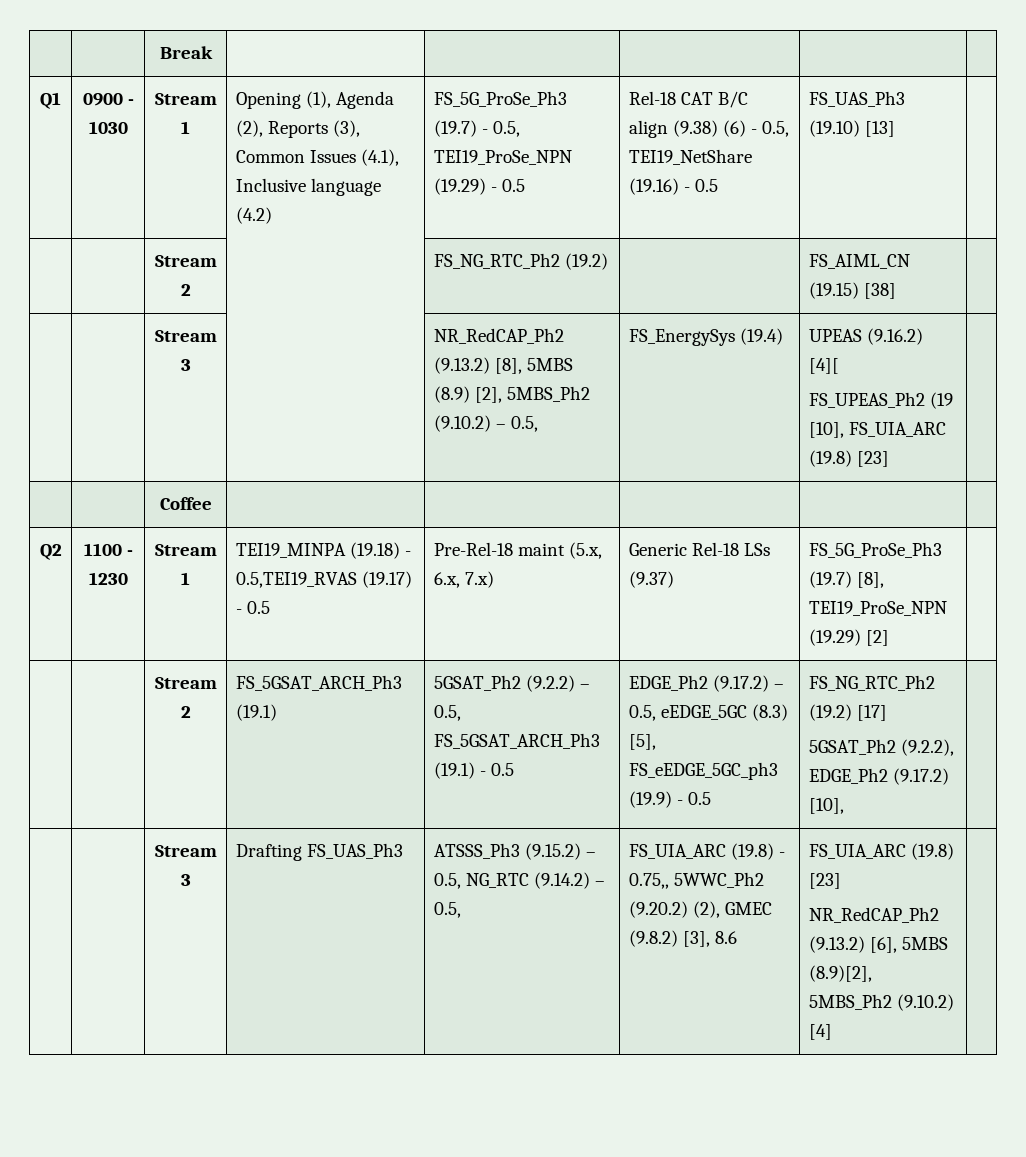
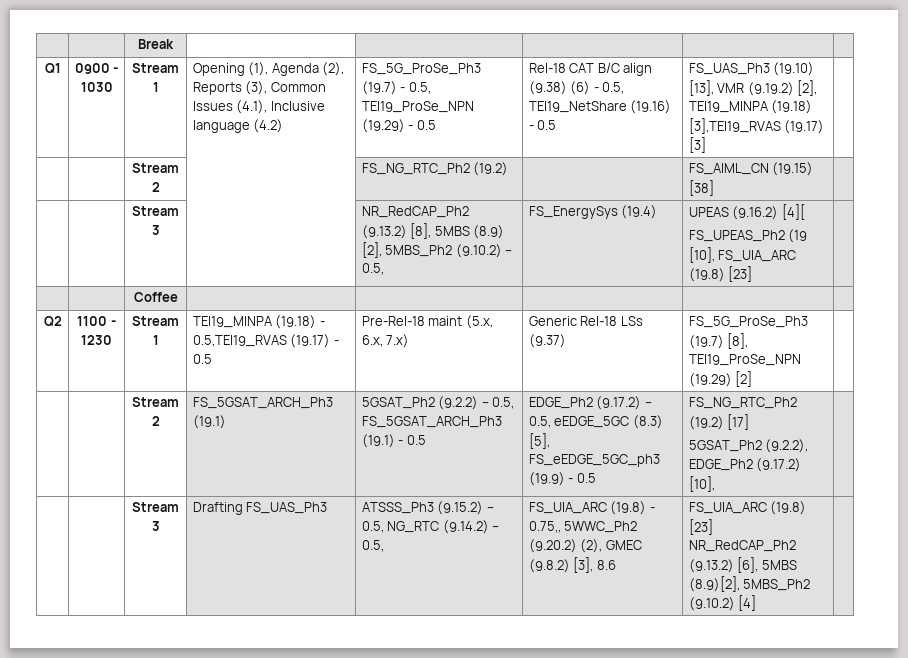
- FS_UAS_Ph3 (19.10) [13]
+ FS_UAS_Ph3 (19.10) [13], VMR (9.19.2) [2], TEI19_MINPA (19.18) [3],TEI19_RVAS (19.17) [3]

